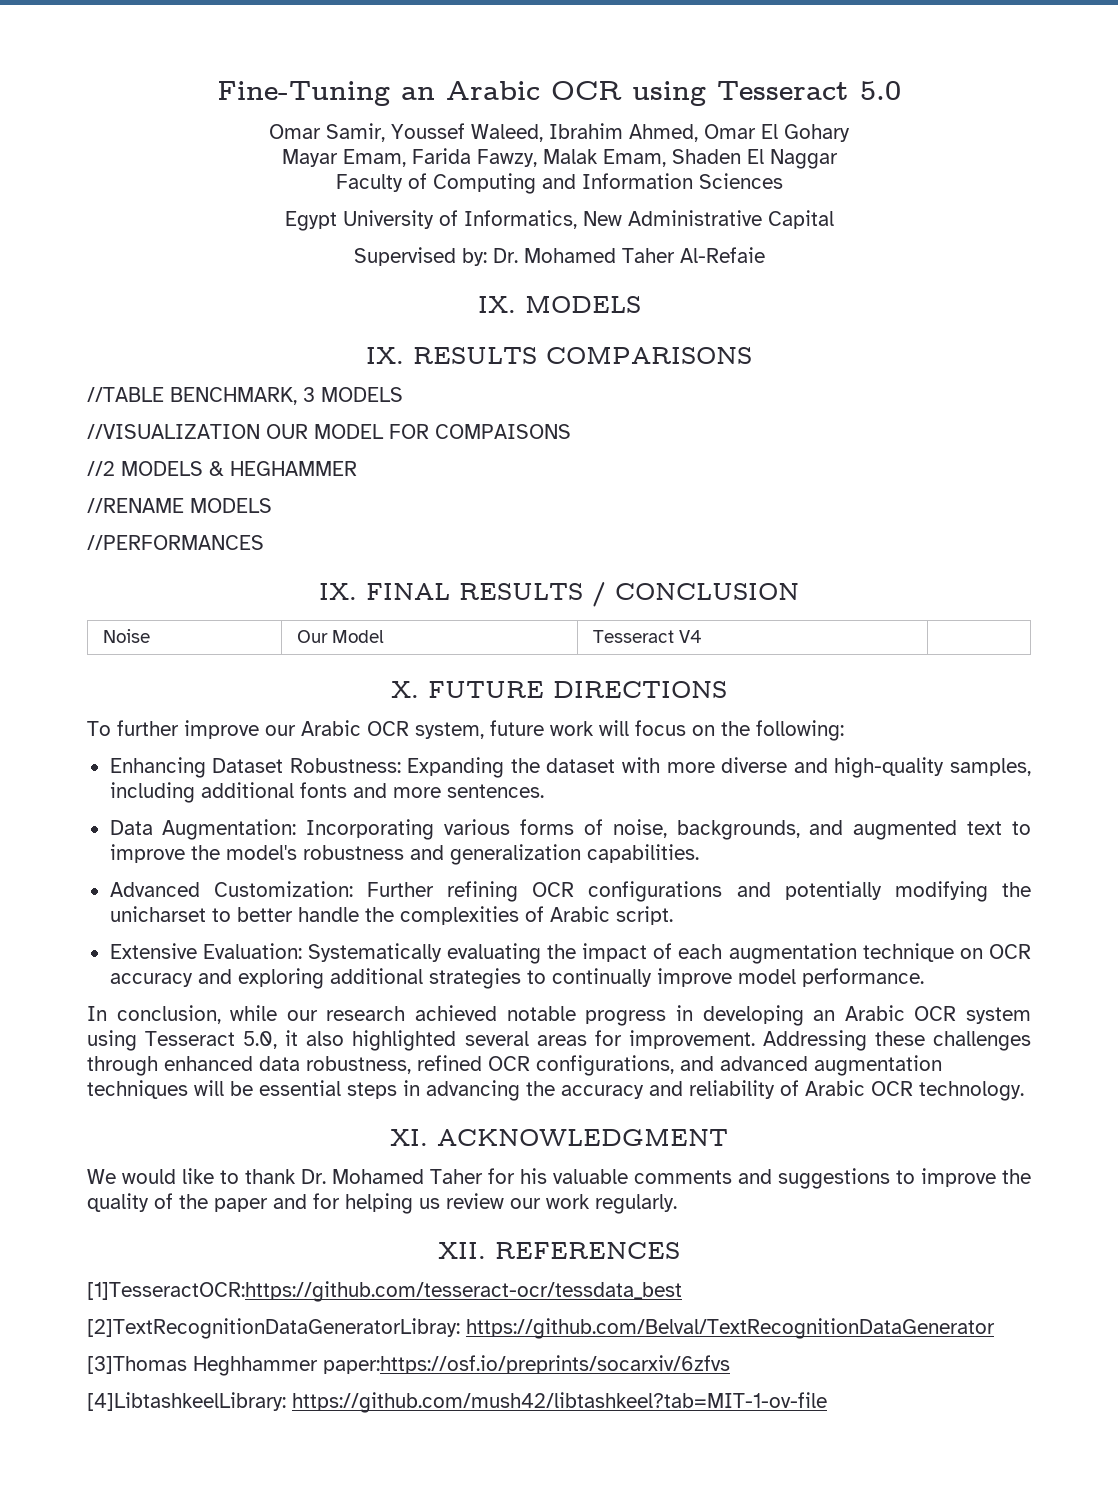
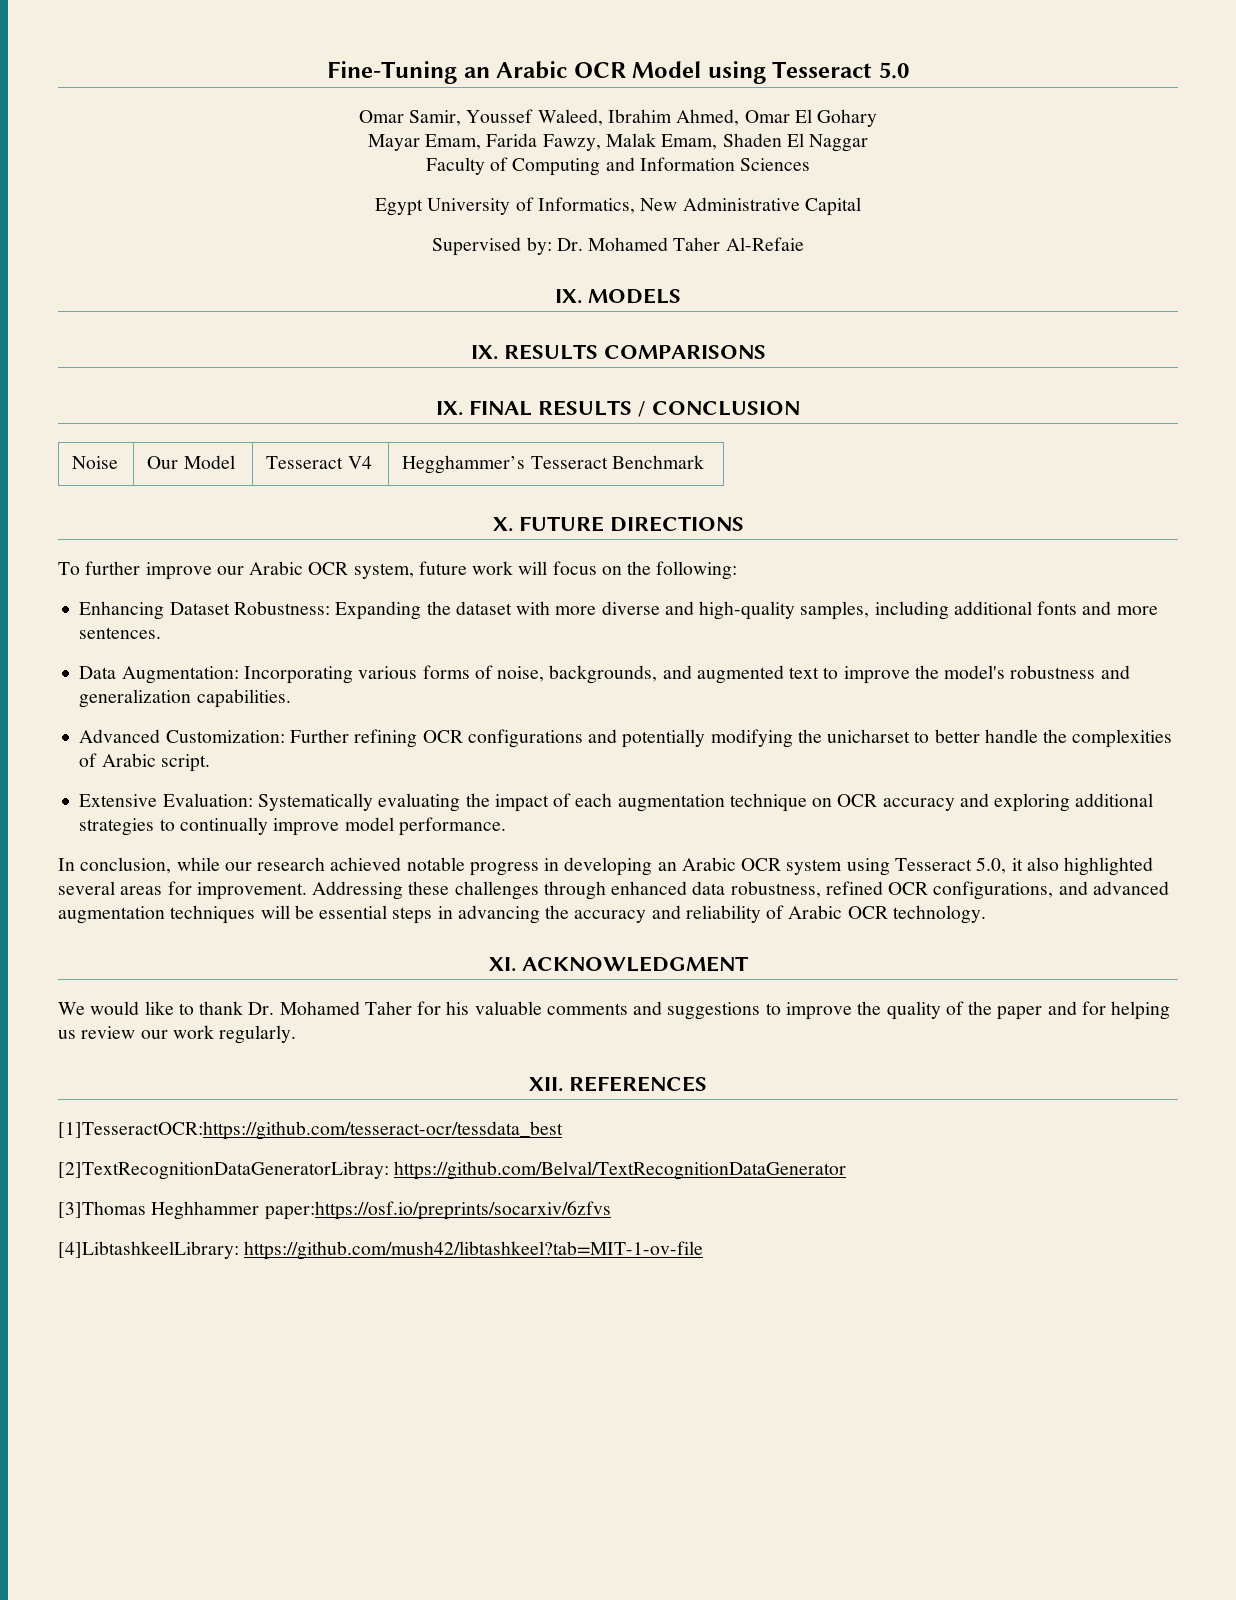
- Fine-Tuning an Arabic OCR using Tesseract 5.0
+ Fine-Tuning an Arabic OCR Model using Tesseract 5.0
- //TABLE BENCHMARK, 3 MODELS
- //VISUALIZATION OUR MODEL FOR COMPAISONS
- //2 MODELS & HEGHAMMER
- //RENAME MODELS
- //PERFORMANCES
- Noise | Our Model | Tesseract V4 |
+ Noise | Our Model | Tesseract V4 | Hegghammer’s Tesseract Benchmark

